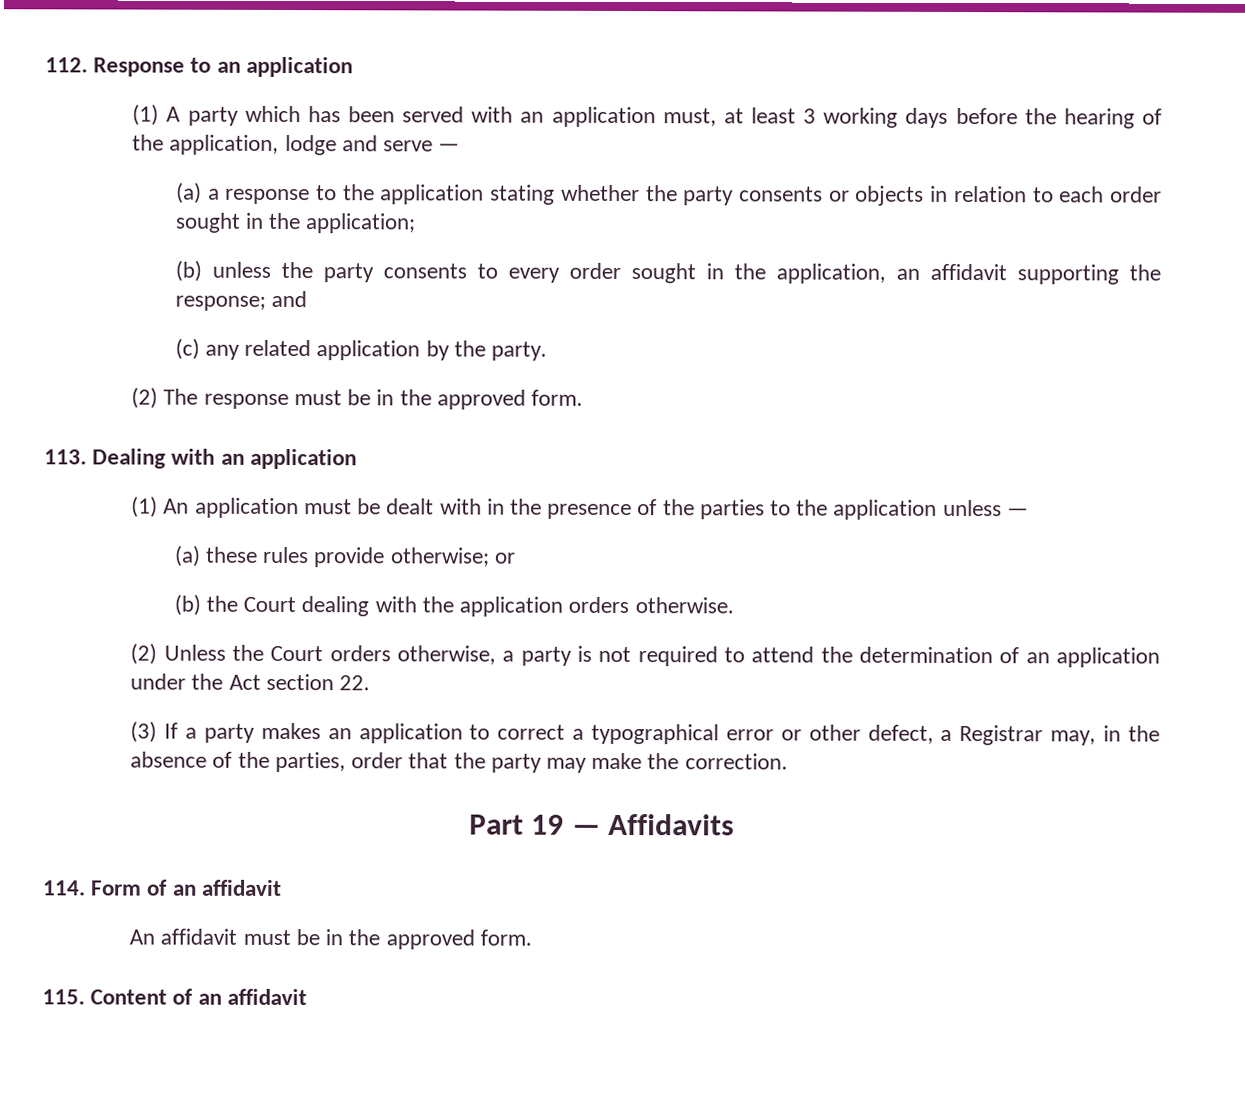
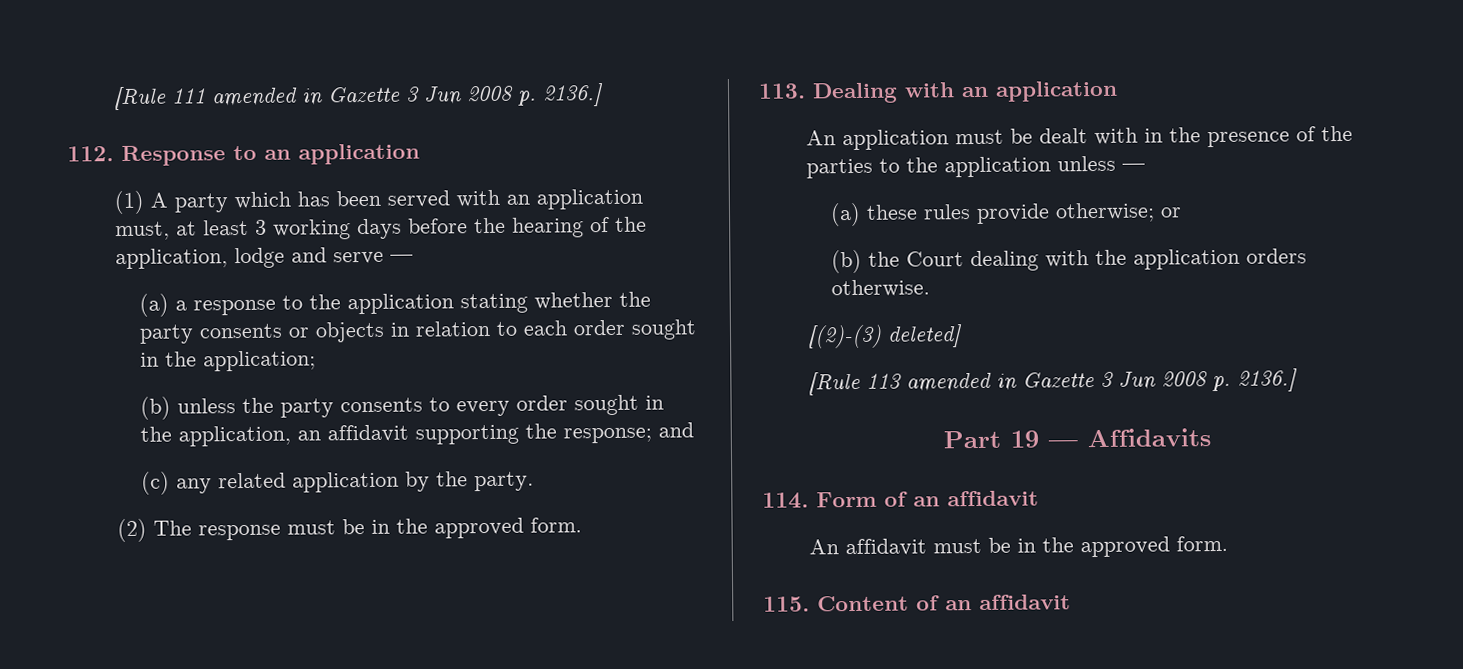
+ [Rule 111 amended in Gazette 3 Jun 2008 p. 2136.]
- (1) An application must be dealt with in the presence of the parties to the application unless —
+ An application must be dealt with in the presence of the parties to the application unless —
- (2) Unless the Court orders otherwise, a party is not required to attend the determination of an application under the Act section 22.
- (3) If a party makes an application to correct a typographical error or other defect, a Registrar may, in the absence of the parties, order that the party may make the correction.
+ [(2)-(3) deleted]
+ [Rule 113 amended in Gazette 3 Jun 2008 p. 2136.]

